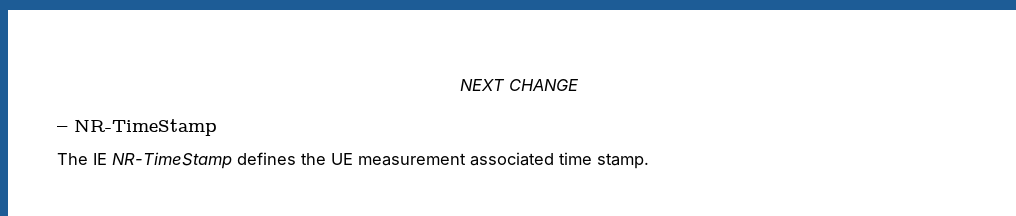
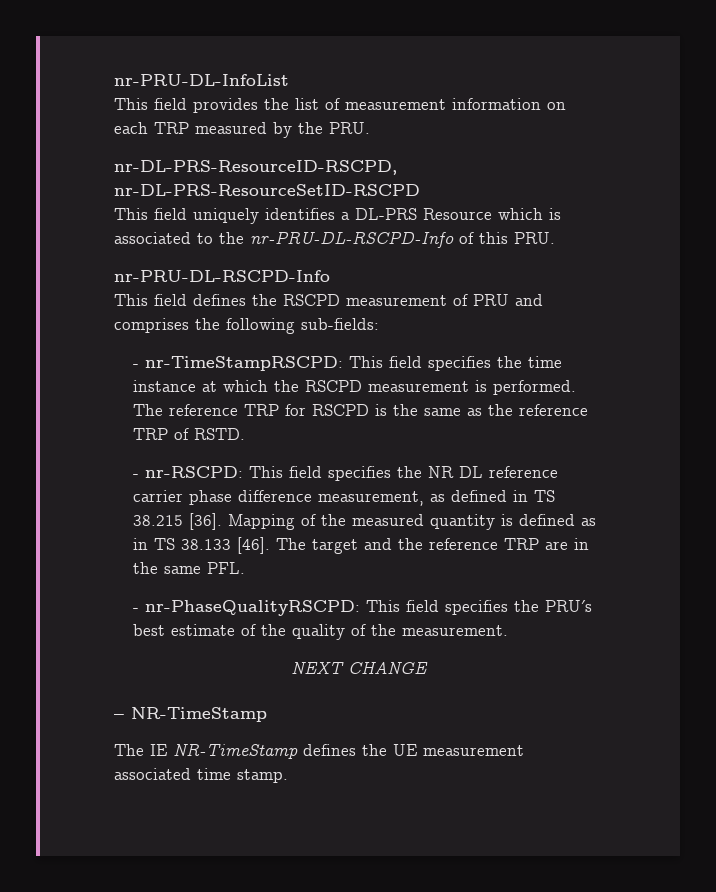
+ nr-PRU-DL-InfoList
+ This field provides the list of measurement information on each TRP measured by the PRU.
+ nr-DL-PRS-ResourceID-RSCPD, nr-DL-PRS-ResourceSetID-RSCPD
+ This field uniquely identifies a DL-PRS Resource which is associated to the nr-PRU-DL-RSCPD-Info of this PRU.
+ nr-PRU-DL-RSCPD-Info
+ This field defines the RSCPD measurement of PRU and comprises the following sub-fields:
+ - nr-TimeStampRSCPD: This field specifies the time instance at which the RSCPD measurement is performed. The reference TRP for RSCPD is the same as the reference TRP of RSTD.
+ - nr-RSCPD: This field specifies the NR DL reference carrier phase difference measurement, as defined in TS 38.215 [36]. Mapping of the measured quantity is defined as in TS 38.133 [46]. The target and the reference TRP are in the same PFL.
+ - nr-PhaseQualityRSCPD: This field specifies the PRU′s best estimate of the quality of the measurement.

